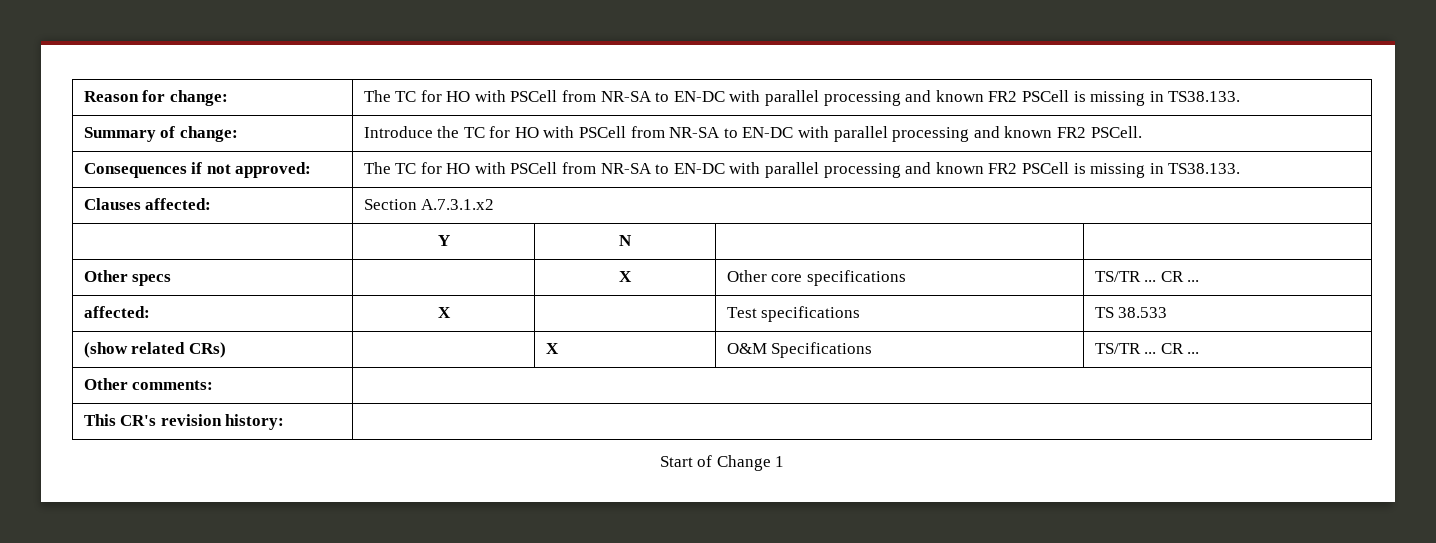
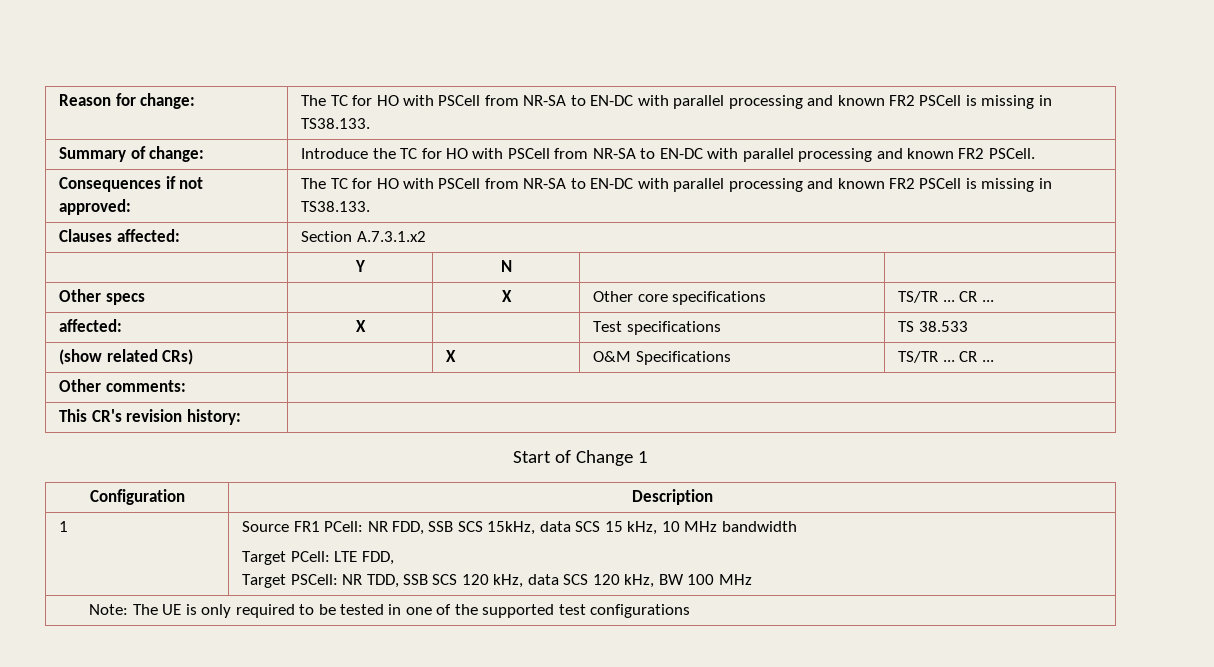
+ Configuration | Description
+ 1 | Source FR1 PCell: NR FDD, SSB SCS 15kHz, data SCS 15 kHz, 10 MHz bandwidth
+ Target PCell: LTE FDD,
+ Target PSCell: NR TDD, SSB SCS 120 kHz, data SCS 120 kHz, BW 100 MHz
+ Note: The UE is only required to be tested in one of the supported test configurations

